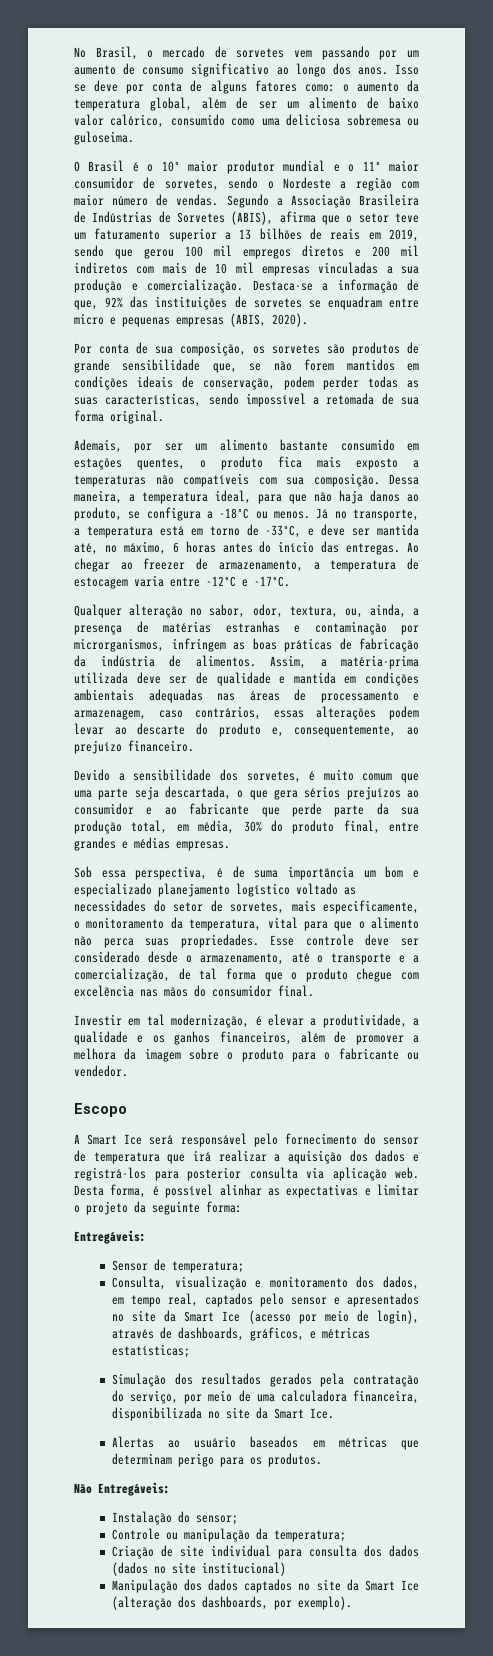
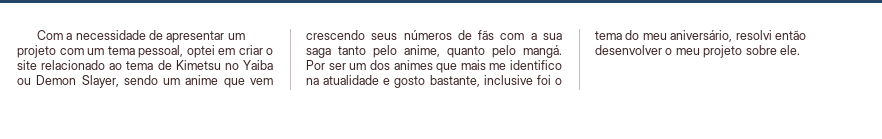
- No Brasil, o mercado de sorvetes vem passando por um aumento de consumo significativo ao longo dos anos. Isso se deve por conta de alguns fatores como: o aumento da temperatura global, além de ser um alimento de baixo valor calórico, consumido como uma deliciosa sobremesa ou guloseima.
- O Brasil é o 10º maior produtor mundial e o 11º maior consumidor de sorvetes, sendo o Nordeste a região com maior número de vendas. Segundo a Associação Brasileira de Indústrias de Sorvetes (ABIS), afirma que o setor teve um faturamento superior a 13 bilhões de reais em 2019, sendo que gerou 100 mil empregos diretos e 200 mil indiretos com mais de 10 mil empresas vinculadas a sua produção e comercialização. Destaca-se a informação de que, 92% das instituições de sorvetes se enquadram entre micro e pequenas empresas (ABIS, 2020).
- Por conta de sua composição, os sorvetes são produtos de grande sensibilidade que, se não forem mantidos em condições ideais de conservação, podem perder todas as suas características, sendo impossível a retomada de sua forma original.
- Ademais, por ser um alimento bastante consumido em estações quentes, o produto fica mais exposto a temperaturas não compatíveis com sua composição. Dessa maneira, a temperatura ideal, para que não haja danos ao produto, se configura a -18ºC ou menos. Já no transporte, a temperatura está em torno de -33ºC, e deve ser mantida até, no máximo, 6 horas antes do início das entregas. Ao chegar ao freezer de armazenamento, a temperatura de estocagem varia entre -12ºC e -17ºC.
- Qualquer alteração no sabor, odor, textura, ou, ainda, a presença de matérias estranhas e contaminação por microrganismos, infringem as boas práticas de fabricação da indústria de alimentos. Assim, a matéria-prima utilizada deve ser de qualidade e mantida em condições ambientais adequadas nas áreas de processamento e armazenagem, caso contrários, essas alterações podem levar ao descarte do produto e, consequentemente, ao prejuízo financeiro.
- Devido a sensibilidade dos sorvetes, é muito comum que uma parte seja descartada, o que gera sérios prejuízos ao consumidor e ao fabricante que perde parte da sua produção total, em média, 30% do produto final, entre grandes e médias empresas.
- Sob essa perspectiva, é de suma importância um bom e especializado planejamento logístico voltado as necessidades do setor de sorvetes, mais especificamente, o monitoramento da temperatura, vital para que o alimento não perca suas propriedades. Esse controle deve ser considerado desde o armazenamento, até o transporte e a comercialização, de tal forma que o produto chegue com excelência nas mãos do consumidor final.
- Investir em tal modernização, é elevar a produtividade, a qualidade e os ganhos financeiros, além de promover a melhora da imagem sobre o produto para o fabricante ou vendedor.
- Escopo
- A Smart Ice será responsável pelo fornecimento do sensor de temperatura que irá realizar a aquisição dos dados e registrá-los para posterior consulta via aplicação web. Desta forma, é possível alinhar as expectativas e limitar o projeto da seguinte forma:
- Entregáveis:
- Sensor de temperatura;
- Consulta, visualização e monitoramento dos dados, em tempo real, captados pelo sensor e apresentados no site da Smart Ice (acesso por meio de login), através de dashboards, gráficos, e métricas estatísticas;
- Simulação dos resultados gerados pela contratação do serviço, por meio de uma calculadora financeira, disponibilizada no site da Smart Ice.
- Alertas ao usuário baseados em métricas que determinam perigo para os produtos.
- Não Entregáveis:
- Instalação do sensor;
- Controle ou manipulação da temperatura;
- Criação de site individual para consulta dos dados (dados no site institucional)
- Manipulação dos dados captados no site da Smart Ice (alteração dos dashboards, por exemplo).
+ Com a necessidade de apresentar um projeto com um tema pessoal, optei em criar o site relacionado ao tema de Kimetsu no Yaiba ou Demon Slayer, sendo um anime que vem crescendo seus números de fãs com a sua saga tanto pelo anime, quanto pelo mangá. Por ser um dos animes que mais me identifico na atualidade e gosto bastante, inclusive foi o tema do meu aniversário, resolvi então desenvolver o meu projeto sobre ele.

